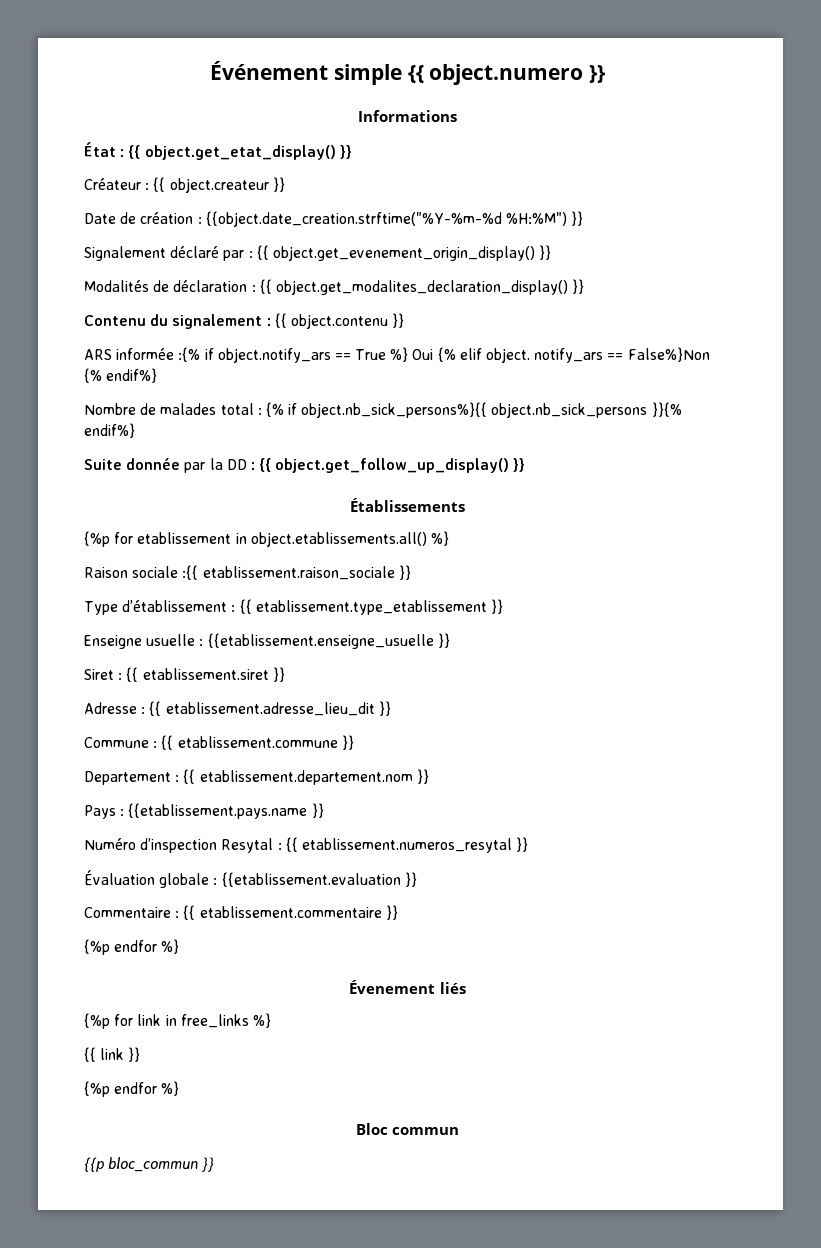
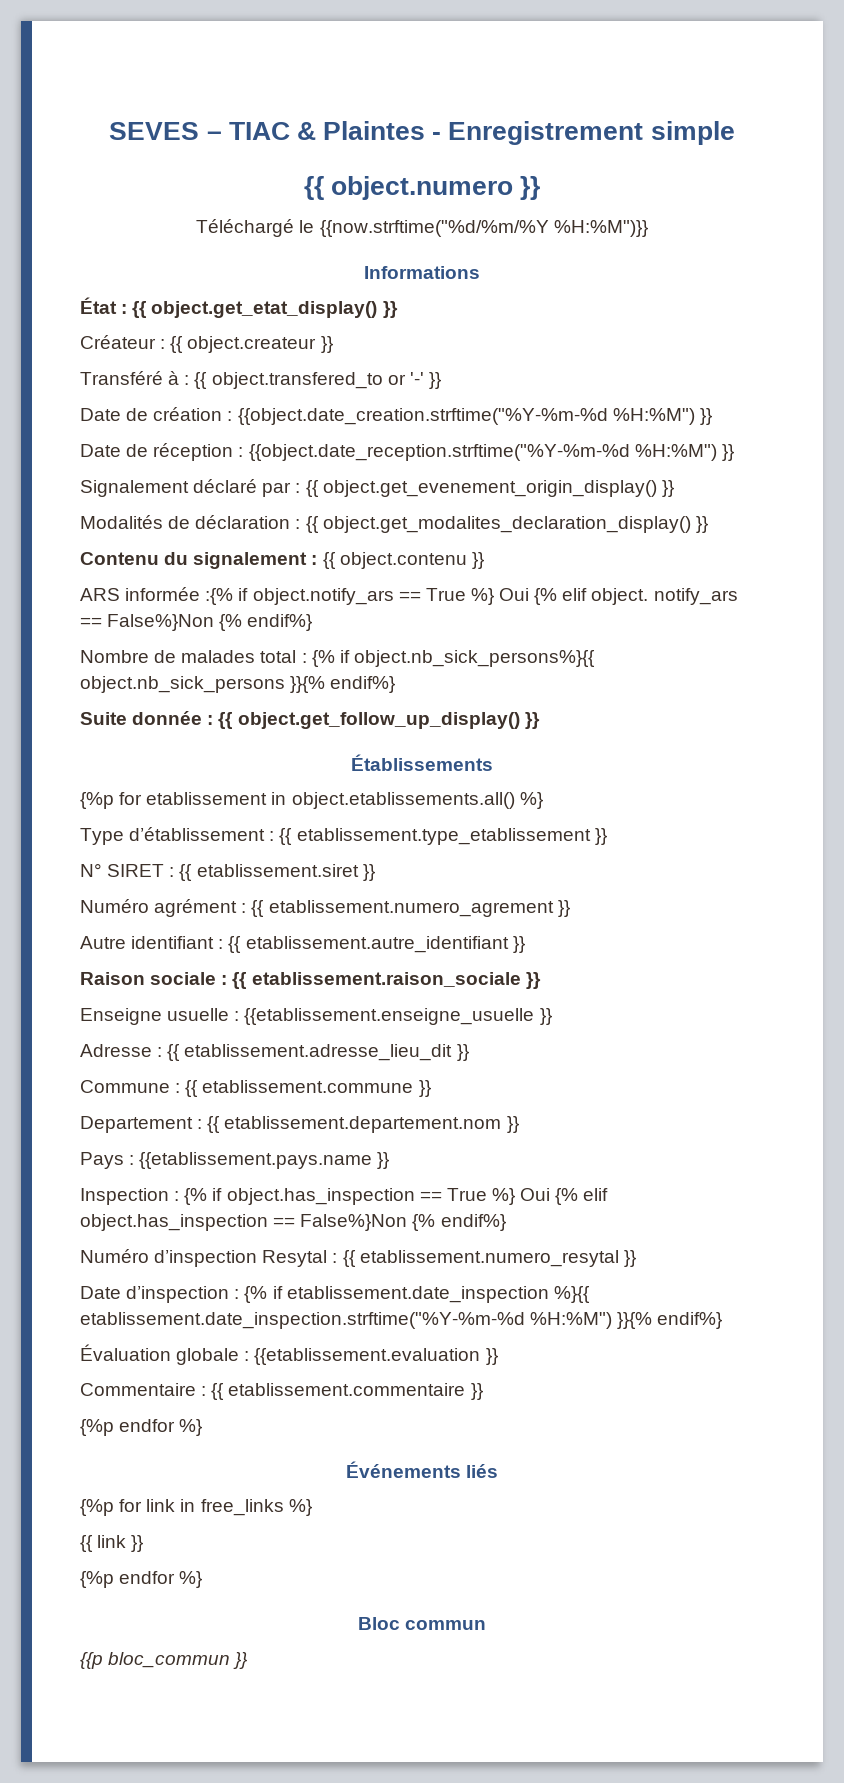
- Événement simple {{ object.numero }}
+ SEVES – TIAC & Plaintes - Enregistrement simple
+ {{ object.numero }}
+ Téléchargé le {{now.strftime("%d/%m/%Y %H:%M")}}
+ Transféré à : {{ object.transfered_to or '-' }}
+ Date de réception : {{object.date_reception.strftime("%Y-%m-%d %H:%M") }}
- Suite donnée par la DD : {{ object.get_follow_up_display() }}
+ Suite donnée : {{ object.get_follow_up_display() }}
- Raison sociale :{{ etablissement.raison_sociale }}
+ N° SIRET : {{ etablissement.siret }}
+ Numéro agrément : {{ etablissement.numero_agrement }}
+ Autre identifiant : {{ etablissement.autre_identifiant }}
+ Raison sociale : {{ etablissement.raison_sociale }}
- Siret : {{ etablissement.siret }}
+ Inspection : {% if object.has_inspection == True %} Oui {% elif object.has_inspection == False%}Non {% endif%}
- Numéro d’inspection Resytal : {{ etablissement.numeros_resytal }}
+ Numéro d’inspection Resytal : {{ etablissement.numero_resytal }}
+ Date d’inspection : {% if etablissement.date_inspection %}{{ etablissement.date_inspection.strftime("%Y-%m-%d %H:%M") }}{% endif%}
- Évenement liés
+ Événements liés

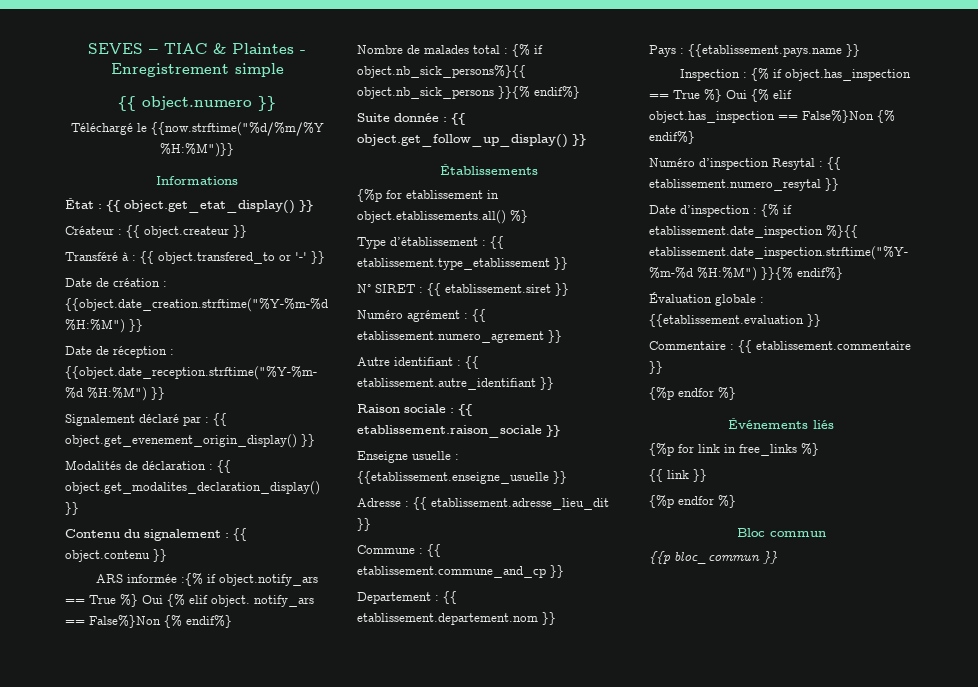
- Commune : {{ etablissement.commune }}
+ Commune : {{ etablissement.commune_and_cp }}

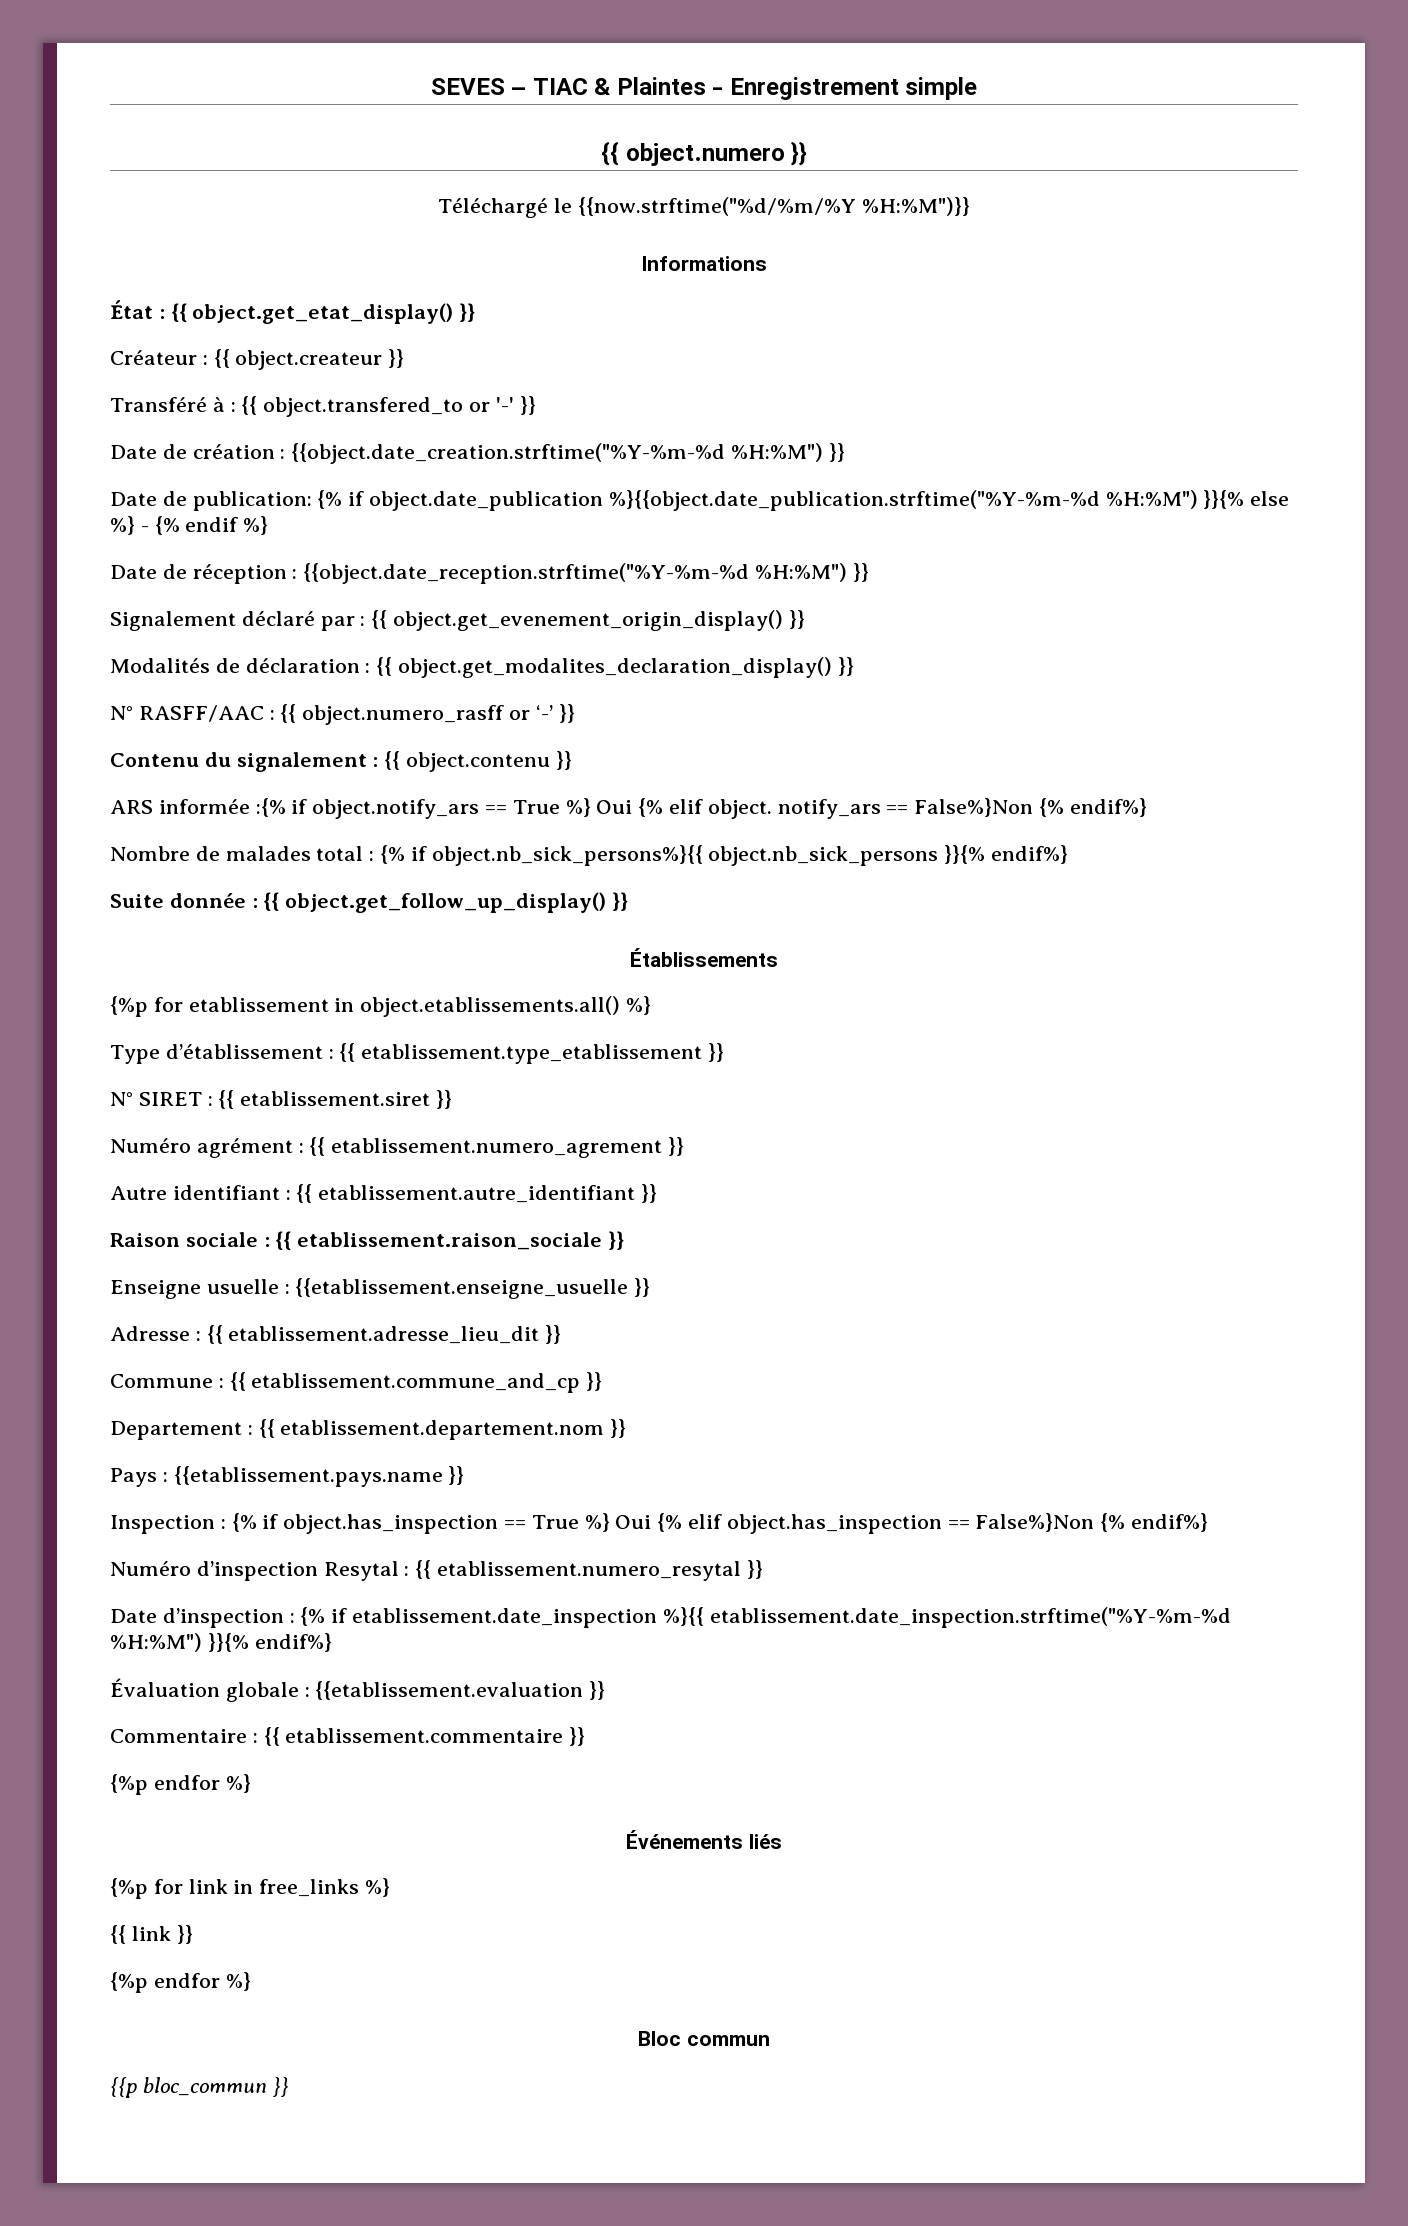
+ Date de publication: {% if object.date_publication %}{{object.date_publication.strftime("%Y-%m-%d %H:%M") }}{% else %} - {% endif %}
+ N° RASFF/AAC : {{ object.numero_rasff or ‘-’ }}

